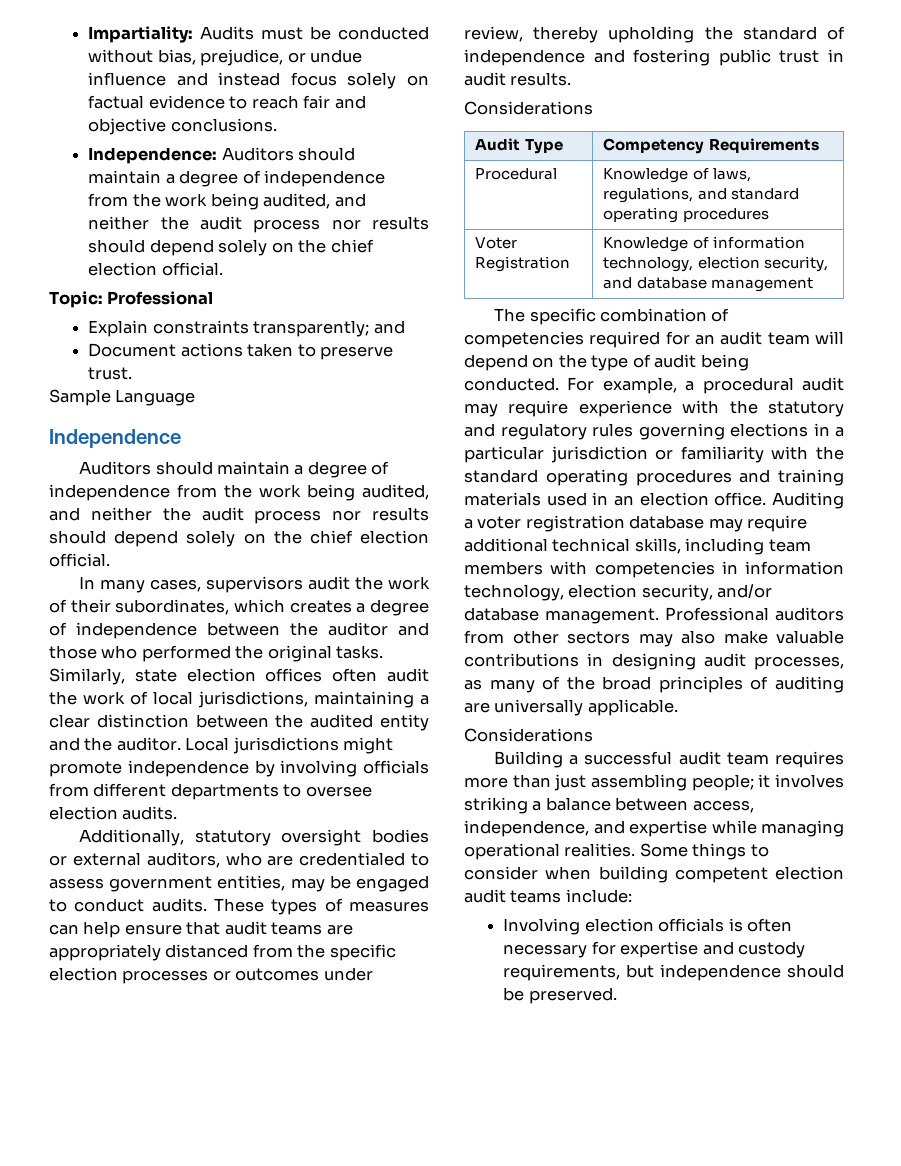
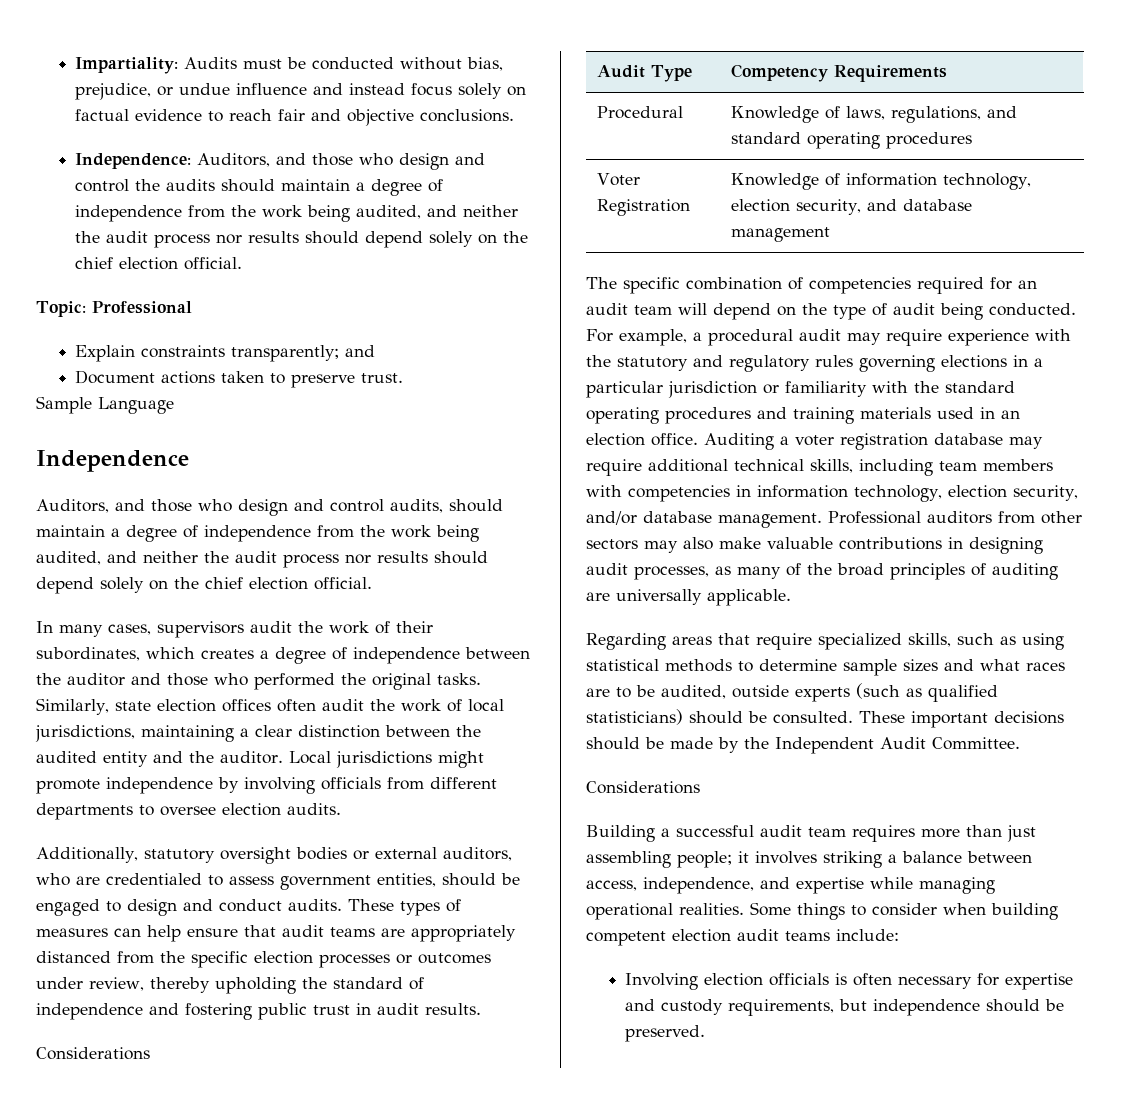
- Independence: Auditors should maintain a degree of independence from the work being audited, and neither the audit process nor results should depend solely on the chief election official.
+ Independence: Auditors, and those who design and control the audits should maintain a degree of independence from the work being audited, and neither the audit process nor results should depend solely on the chief election official.
  Independence
- Auditors should maintain a degree of independence from the work being audited, and neither the audit process nor results should depend solely on the chief election official.
+ Auditors, and those who design and control audits, should maintain a degree of independence from the work being audited, and neither the audit process nor results should depend solely on the chief election official.
- Additionally, statutory oversight bodies or external auditors, who are credentialed to assess government entities, may be engaged to conduct audits.
+ Additionally, statutory oversight bodies or external auditors, who are credentialed to assess government entities, should be engaged to design and conduct audits.
+ Regarding areas that require specialized skills, such as using statistical methods to determine sample sizes and what races are to be audited, outside experts (such as qualified statisticians) should be consulted. These important decisions should be made by the Independent Audit Committee.

